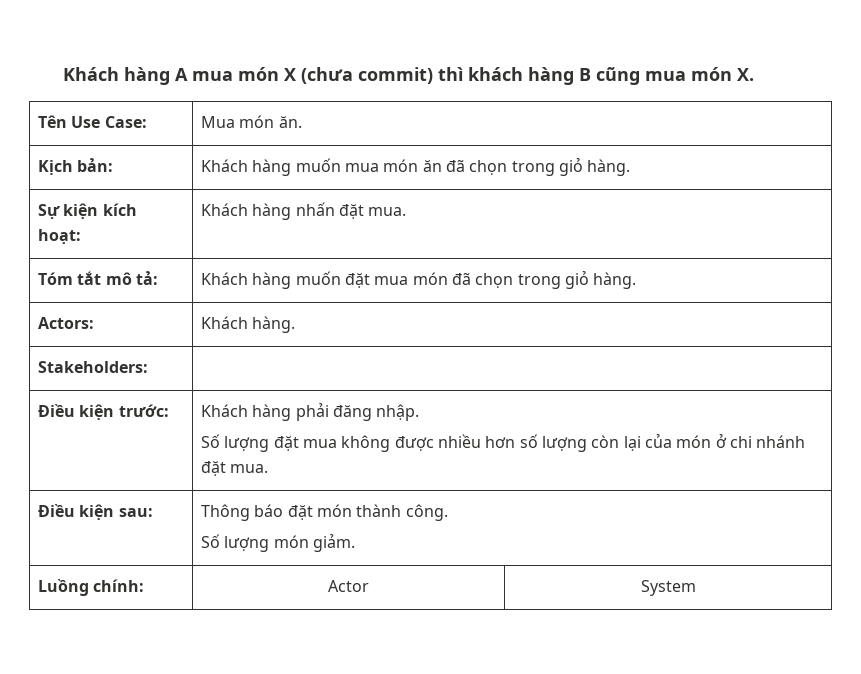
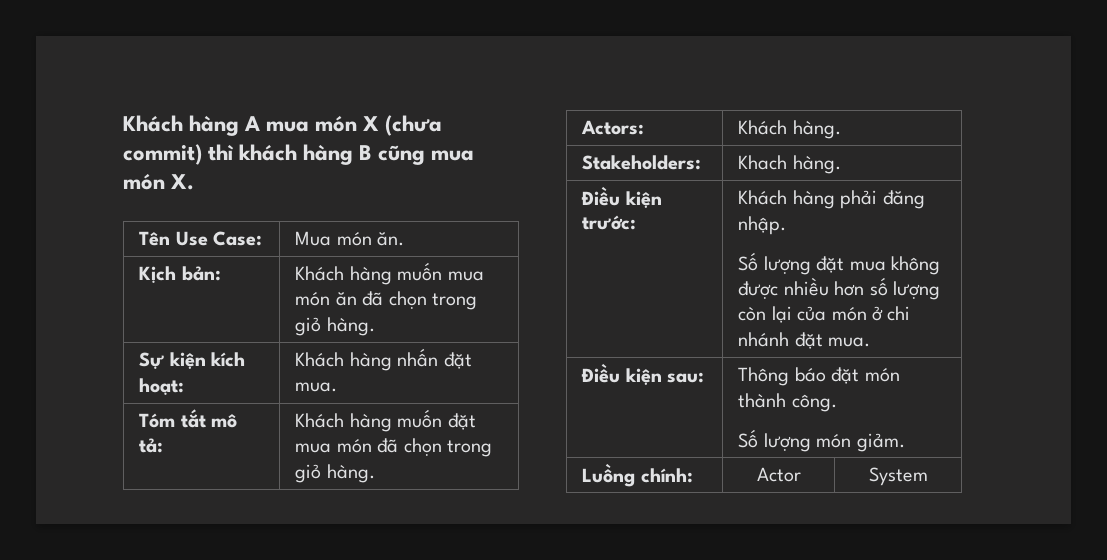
- Stakeholders: |
+ Stakeholders: | Khach hàng.

